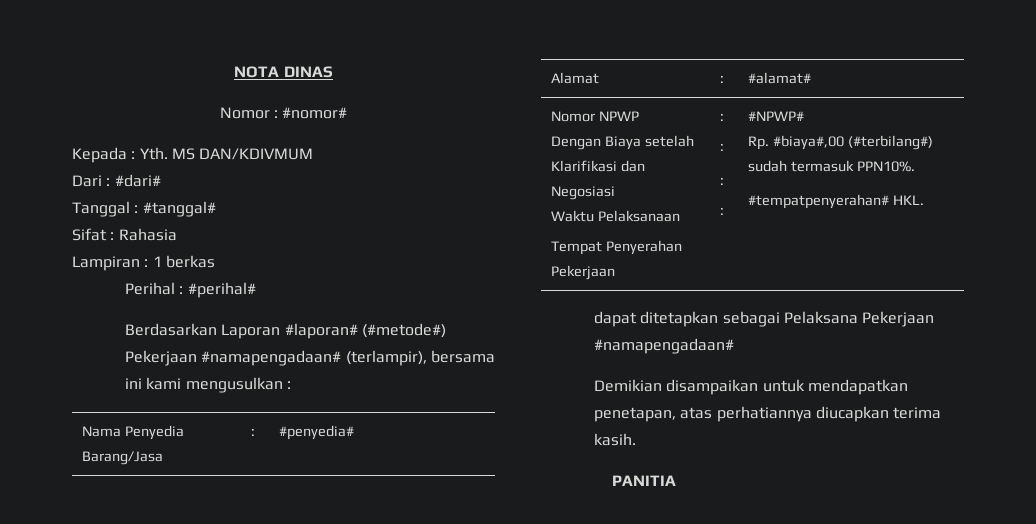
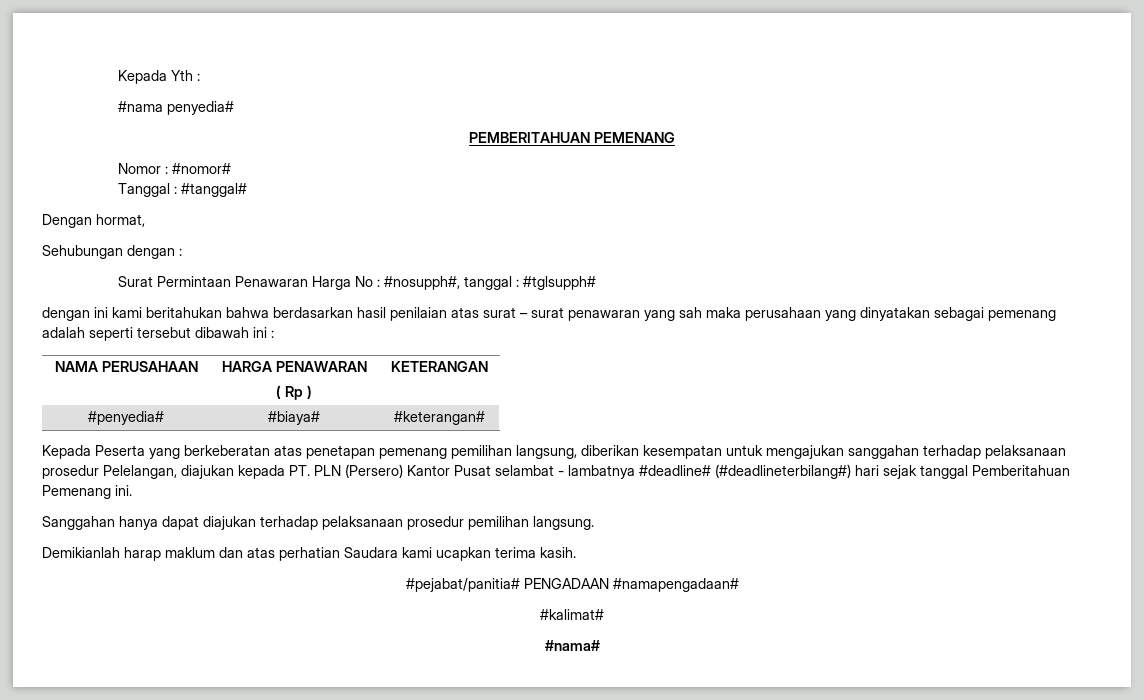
- NOTA DINAS
+ Kepada Yth :
+ #nama penyedia#
+ PEMBERITAHUAN PEMENANG
  Nomor : #nomor#
- Kepada : Yth. MS DAN/KDIVMUM
- Dari : #dari#
  Tanggal : #tanggal#
- Sifat : Rahasia
- Lampiran : 1 berkas
- Perihal : #perihal#
- Berdasarkan Laporan #laporan# (#metode#) Pekerjaan #namapengadaan# (terlampir), bersama ini kami mengusulkan :
- Nama Penyedia Barang/Jasa | : | #penyedia#
- Alamat | : | #alamat#
- Nomor NPWP
- Dengan Biaya setelah Klarifikasi dan Negosiasi
- Waktu Pelaksanaan
- Tempat Penyerahan Pekerjaan | :
- :
- :
- : | #NPWP#
- Rp. #biaya#,00 (#terbilang#) sudah termasuk PPN10%.
- #tempatpenyerahan# HKL.
- dapat ditetapkan sebagai Pelaksana Pekerjaan #namapengadaan#
- Demikian disampaikan untuk mendapatkan penetapan, atas perhatiannya diucapkan terima kasih.
- PANITIA
+ Dengan hormat,
+ Sehubungan dengan :
+ Surat Permintaan Penawaran Harga No : #nosupph#, tanggal : #tglsupph#
+ dengan ini kami beritahukan bahwa berdasarkan hasil penilaian atas surat – surat penawaran yang sah maka perusahaan yang dinyatakan sebagai pemenang adalah seperti tersebut dibawah ini :
+ NAMA PERUSAHAAN | HARGA PENAWARAN
+ ( Rp ) | KETERANGAN
+ #penyedia# | #biaya# | #keterangan#
+ Kepada Peserta yang berkeberatan atas penetapan pemenang pemilihan langsung, diberikan kesempatan untuk mengajukan sanggahan terhadap pelaksanaan prosedur Pelelangan, diajukan kepada PT. PLN (Persero) Kantor Pusat selambat - lambatnya #deadline# (#deadlineterbilang#) hari sejak tanggal Pemberitahuan Pemenang ini.
+ Sanggahan hanya dapat diajukan terhadap pelaksanaan prosedur pemilihan langsung.
+ Demikianlah harap maklum dan atas perhatian Saudara kami ucapkan terima kasih.
+ #pejabat/panitia# PENGADAAN #namapengadaan#
+ #kalimat#
+ #nama#

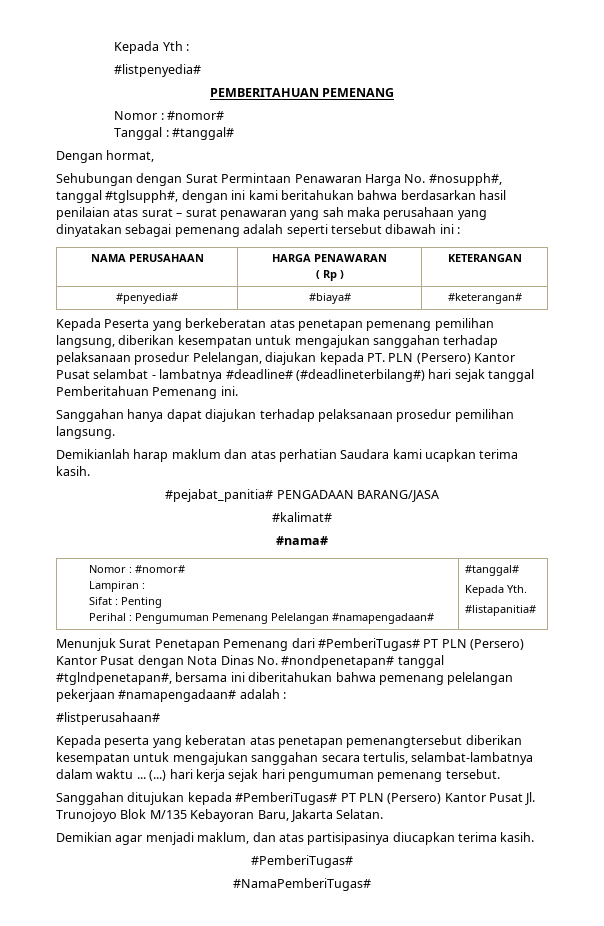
- #nama penyedia#
+ #listpenyedia#
- Sehubungan dengan :
- Surat Permintaan Penawaran Harga No : #nosupph#, tanggal : #tglsupph#
- dengan ini kami beritahukan bahwa berdasarkan hasil penilaian atas surat – surat penawaran yang sah maka perusahaan yang dinyatakan sebagai pemenang adalah seperti tersebut dibawah ini :
+ Sehubungan dengan Surat Permintaan Penawaran Harga No. #nosupph#, tanggal #tglsupph#, dengan ini kami beritahukan bahwa berdasarkan hasil penilaian atas surat – surat penawaran yang sah maka perusahaan yang dinyatakan sebagai pemenang adalah seperti tersebut dibawah ini :
- #pejabat/panitia# PENGADAAN #namapengadaan#
+ #pejabat_panitia# PENGADAAN BARANG/JASA
  #nama#
+ Nomor : #nomor#
+ Lampiran :
+ Sifat : Penting
+ Perihal : Pengumuman Pemenang Pelelangan #namapengadaan# | #tanggal#
+ Kepada Yth.
+ #listapanitia#
+ Menunjuk Surat Penetapan Pemenang dari #PemberiTugas# PT PLN (Persero) Kantor Pusat dengan Nota Dinas No. #nondpenetapan# tanggal #tglndpenetapan#, bersama ini diberitahukan bahwa pemenang pelelangan pekerjaan #namapengadaan# adalah :
+ #listperusahaan#
+ Kepada peserta yang keberatan atas penetapan pemenangtersebut diberikan kesempatan untuk mengajukan sanggahan secara tertulis, selambat-lambatnya dalam waktu ... (...) hari kerja sejak hari pengumuman pemenang tersebut.
+ Sanggahan ditujukan kepada #PemberiTugas# PT PLN (Persero) Kantor Pusat Jl. Trunojoyo Blok M/135 Kebayoran Baru, Jakarta Selatan.
+ Demikian agar menjadi maklum, dan atas partisipasinya diucapkan terima kasih.
+ #PemberiTugas#
+ #NamaPemberiTugas#

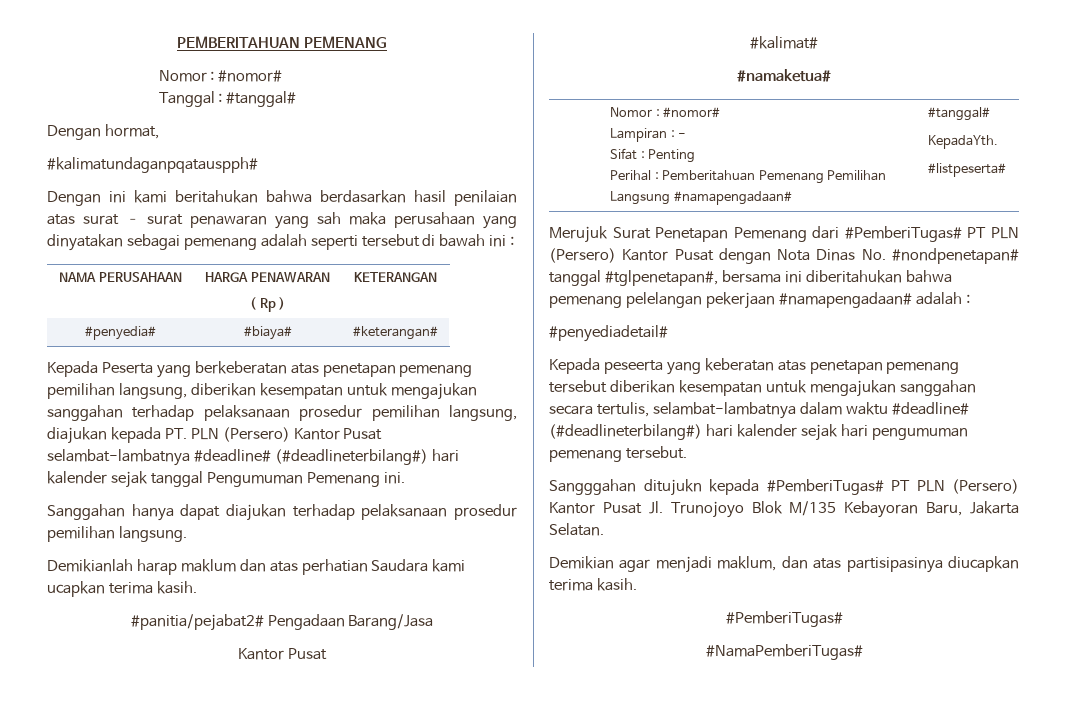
- Kepada Yth :
- #listpenyedia#
- Sehubungan dengan Surat Permintaan Penawaran Harga No. #nosupph#, tanggal #tglsupph#, dengan ini kami beritahukan bahwa berdasarkan hasil penilaian atas surat – surat penawaran yang sah maka perusahaan yang dinyatakan sebagai pemenang adalah seperti tersebut dibawah ini :
+ #kalimatundaganpqatauspph#
+ Dengan ini kami beritahukan bahwa berdasarkan hasil penilaian atas surat – surat penawaran yang sah maka perusahaan yang dinyatakan sebagai pemenang adalah seperti tersebut di bawah ini :
- Kepada Peserta yang berkeberatan atas penetapan pemenang pemilihan langsung, diberikan kesempatan untuk mengajukan sanggahan terhadap pelaksanaan prosedur Pelelangan, diajukan kepada PT. PLN (Persero) Kantor Pusat selambat - lambatnya #deadline# (#deadlineterbilang#) hari sejak tanggal Pemberitahuan Pemenang ini.
+ Kepada Peserta yang berkeberatan atas penetapan pemenang pemilihan langsung, diberikan kesempatan untuk mengajukan sanggahan terhadap pelaksanaan prosedur pemilihan langsung, diajukan kepada PT. PLN (Persero) Kantor Pusat selambat-lambatnya #deadline# (#deadlineterbilang#) hari kalender sejak tanggal Pengumuman Pemenang ini.
- #pejabat_panitia# PENGADAAN BARANG/JASA
+ #panitia/pejabat2# Pengadaan Barang/Jasa
+ Kantor Pusat
- #nama#
+ #namaketua#
  Nomor : #nomor#
- Lampiran :
+ Lampiran : -
  Sifat : Penting
- Perihal : Pengumuman Pemenang Pelelangan #namapengadaan# | #tanggal#
- Kepada Yth.
- #listapanitia#
- Menunjuk Surat Penetapan Pemenang dari #PemberiTugas# PT PLN (Persero) Kantor Pusat dengan Nota Dinas No. #nondpenetapan# tanggal #tglndpenetapan#, bersama ini diberitahukan bahwa pemenang pelelangan pekerjaan #namapengadaan# adalah :
+ Perihal : Pemberitahuan Pemenang Pemilihan Langsung #namapengadaan# | #tanggal#
+ KepadaYth.
+ #listpeserta#
+ Merujuk Surat Penetapan Pemenang dari #PemberiTugas# PT PLN (Persero) Kantor Pusat dengan Nota Dinas No. #nondpenetapan# tanggal #tglpenetapan#, bersama ini diberitahukan bahwa pemenang pelelangan pekerjaan #namapengadaan# adalah :
- #listperusahaan#
- Kepada peserta yang keberatan atas penetapan pemenangtersebut diberikan kesempatan untuk mengajukan sanggahan secara tertulis, selambat-lambatnya dalam waktu ... (...) hari kerja sejak hari pengumuman pemenang tersebut.
+ #penyediadetail#
+ Kepada peseerta yang keberatan atas penetapan pemenang tersebut diberikan kesempatan untuk mengajukan sanggahan secara tertulis, selambat-lambatnya dalam waktu #deadline# (#deadlineterbilang#) hari kalender sejak hari pengumuman pemenang tersebut.
- Sanggahan ditujukan kepada #PemberiTugas# PT PLN (Persero) Kantor Pusat Jl. Trunojoyo Blok M/135 Kebayoran Baru, Jakarta Selatan.
+ Sangggahan ditujukn kepada #PemberiTugas# PT PLN (Persero) Kantor Pusat Jl. Trunojoyo Blok M/135 Kebayoran Baru, Jakarta Selatan.

